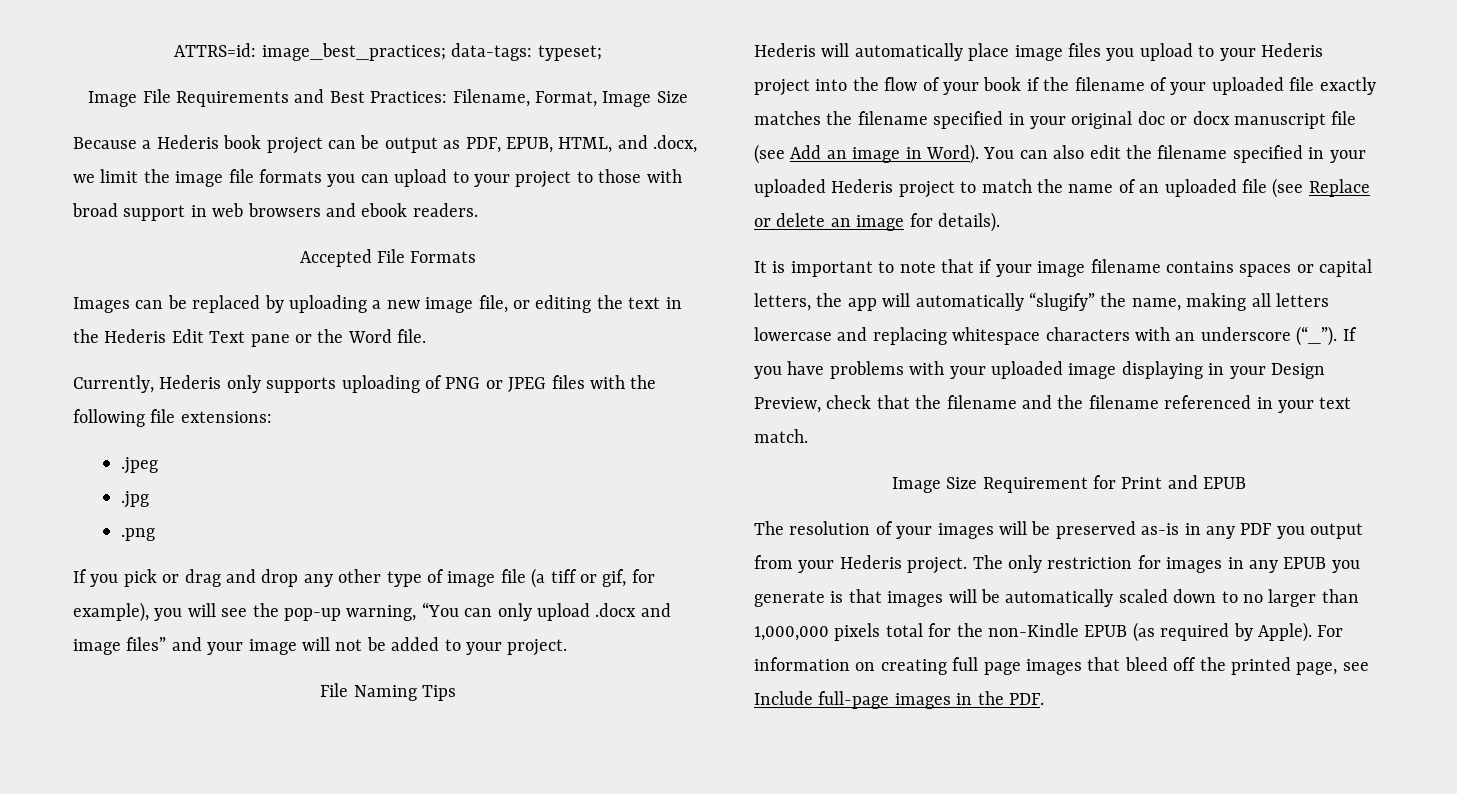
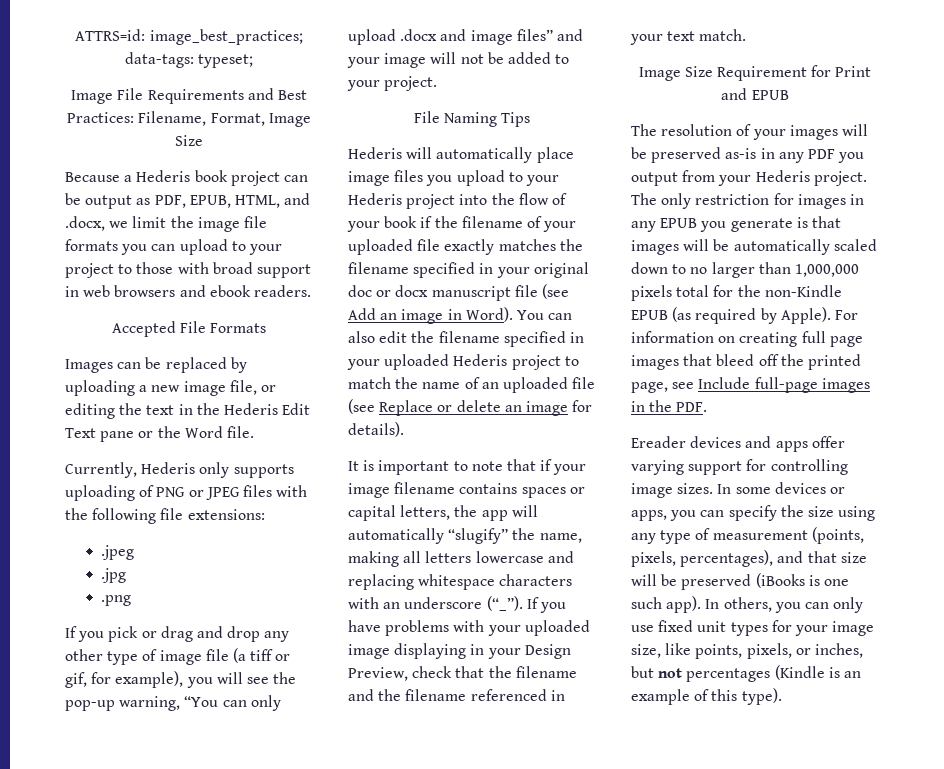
+ Ereader devices and apps offer varying support for controlling image sizes. In some devices or apps, you can specify the size using any type of measurement (points, pixels, percentages), and that size will be preserved (iBooks is one such app). In others, you can only use fixed unit types for your image size, like points, pixels, or inches, but not percentages (Kindle is an example of this type).

